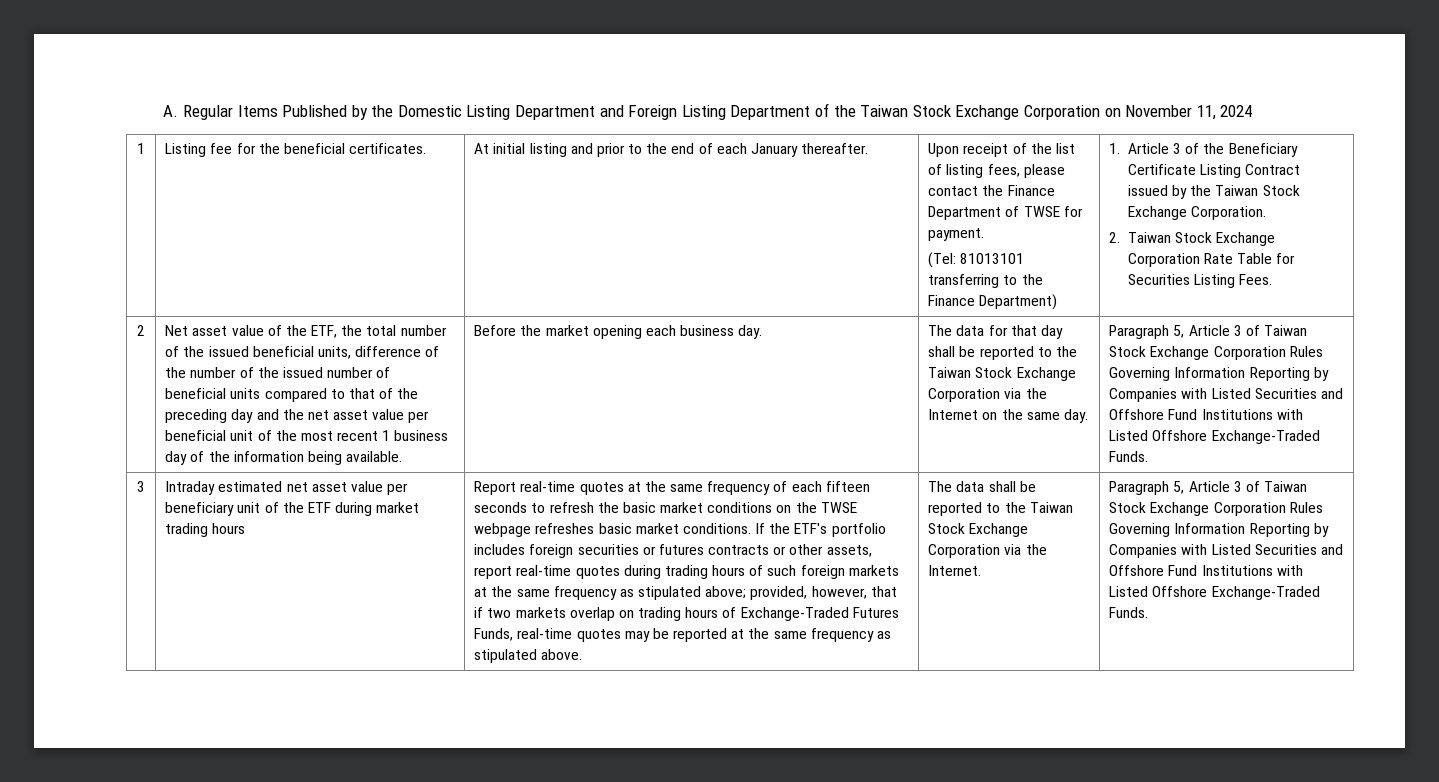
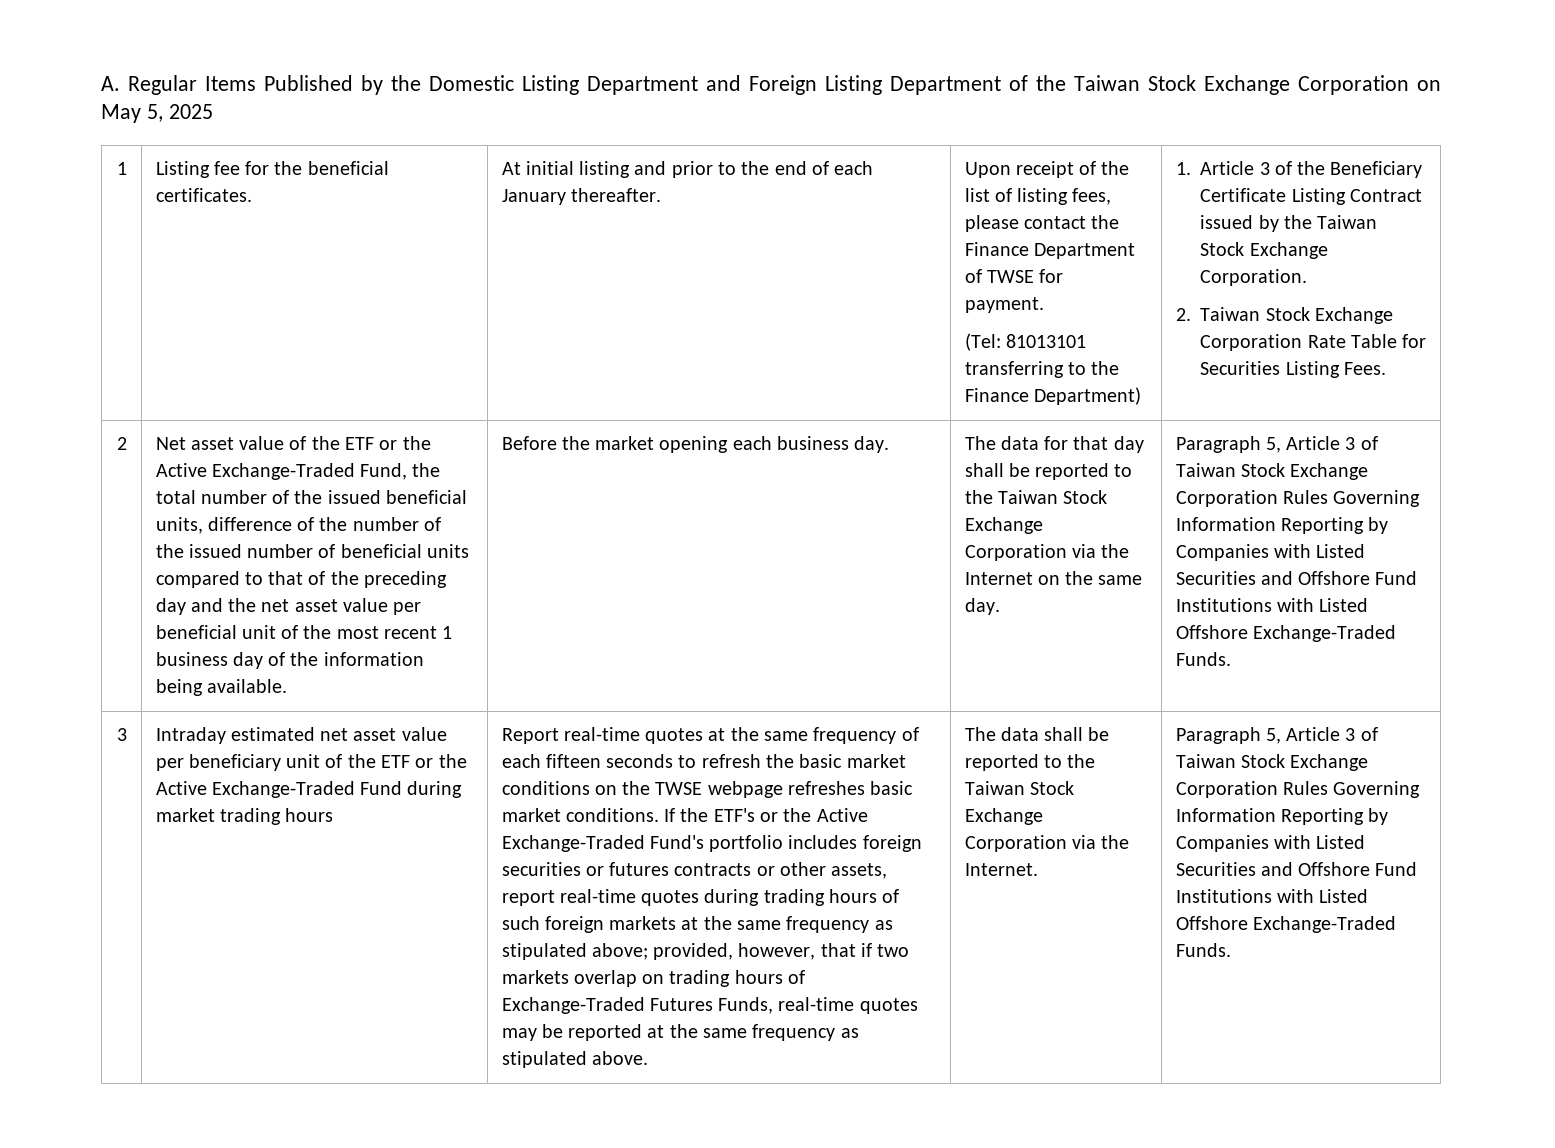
- A. Regular Items Published by the Domestic Listing Department and Foreign Listing Department of the Taiwan Stock Exchange Corporation on November 11, 2024
+ A. Regular Items Published by the Domestic Listing Department and Foreign Listing Department of the Taiwan Stock Exchange Corporation on May 5, 2025
- Net asset value of the ETF, the total number of the issued beneficial units, difference of the number of the issued number of beneficial units compared to that of the preceding day and the net asset value per beneficial unit of the most recent 1 business day of the information being available.
+ Net asset value of the ETF or the Active Exchange-Traded Fund, the total number of the issued beneficial units, difference of the number of the issued number of beneficial units compared to that of the preceding day and the net asset value per beneficial unit of the most recent 1 business day of the information being available.
- Intraday estimated net asset value per beneficiary unit of the ETF during market trading hours
+ Intraday estimated net asset value per beneficiary unit of the ETF or the Active Exchange-Traded Fund during market trading hours
- If the ETF's portfolio includes foreign securities or futures contracts or other assets, report real-time quotes during trading hours of such foreign markets at the same frequency as stipulated above; provided, however, that if two markets overlap on trading hours of Exchange-Traded Futures Funds, real-time quotes may be reported at the same frequency as stipulated above.
+ If the ETF's or the Active Exchange-Traded Fund's portfolio includes foreign securities or futures contracts or other assets, report real-time quotes during trading hours of such foreign markets at the same frequency as stipulated above; provided, however, that if two markets overlap on trading hours of Exchange-Traded Futures Funds, real-time quotes may be reported at the same frequency as stipulated above.

